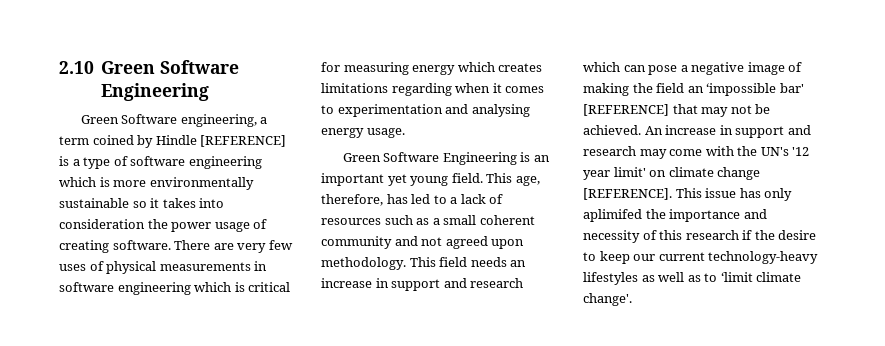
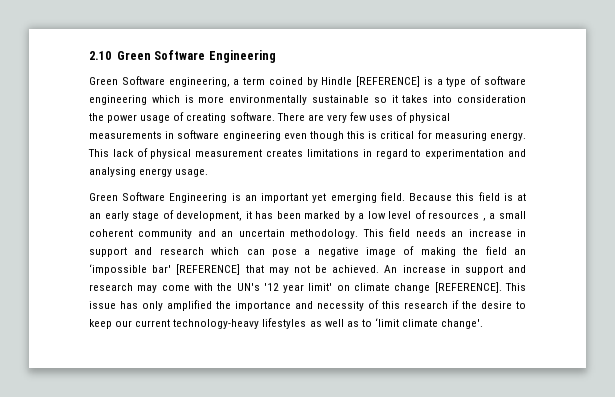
- There are very few uses of physical measurements in software engineering which is critical for measuring energy which creates limitations regarding when it comes to experimentation and analysing energy usage.
+ There are very few uses of physical measurements in software engineering even though this is critical for measuring energy. This lack of physical measurement creates limitations in regard to experimentation and analysing energy usage.
- Green Software Engineering is an important yet young field. This age, therefore, has led to a lack of resources such as a small coherent community and not agreed upon methodology.
+ Green Software Engineering is an important yet emerging field. Because this field is at an early stage of development, it has been marked by a low level of resources , a small coherent community and an uncertain methodology.
- This issue has only aplimifed the importance and necessity of this research if the desire to keep our current technology-heavy lifestyles as well as to ‘limit climate change'.
+ This issue has only amplified the importance and necessity of this research if the desire to keep our current technology-heavy lifestyles as well as to ‘limit climate change'.

